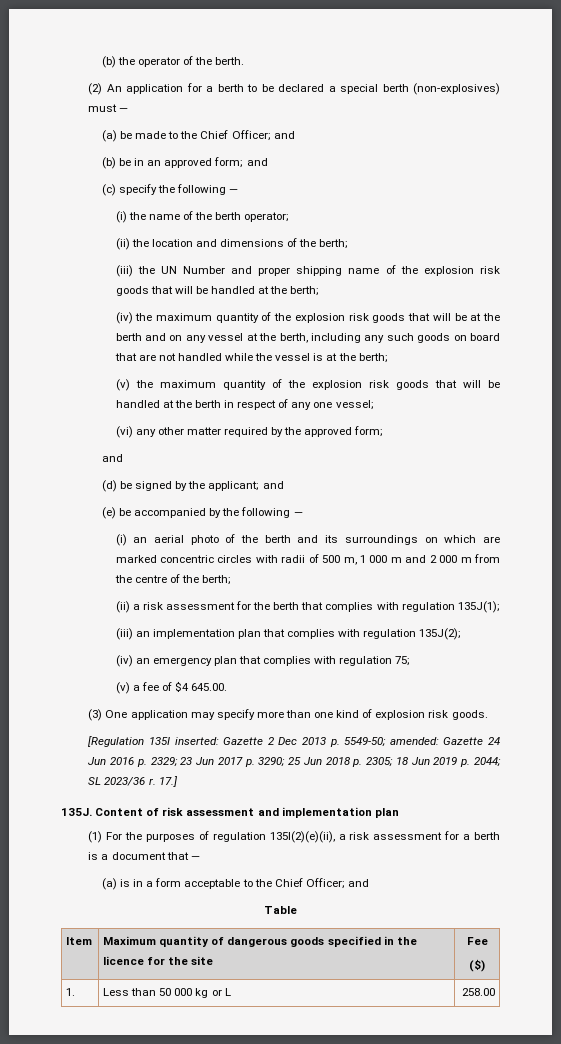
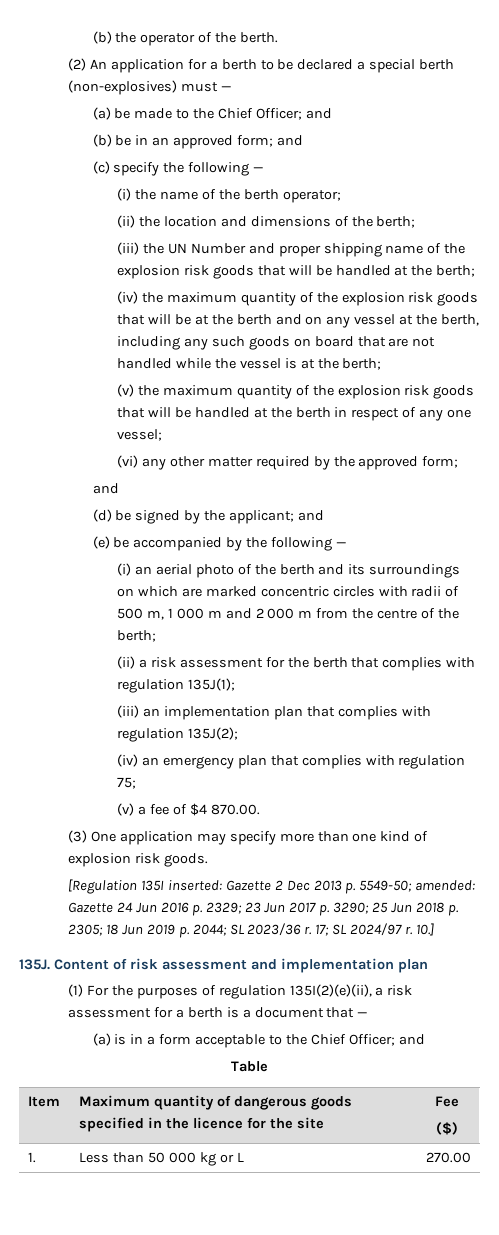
- (v) a fee of $4 645.00.
+ (v) a fee of $4 870.00.
- 17.]
+ 17; SL 2024/97 r. 10.]
- 1. | Less than 50 000 kg or L | 258.00
+ 1. | Less than 50 000 kg or L | 270.00

